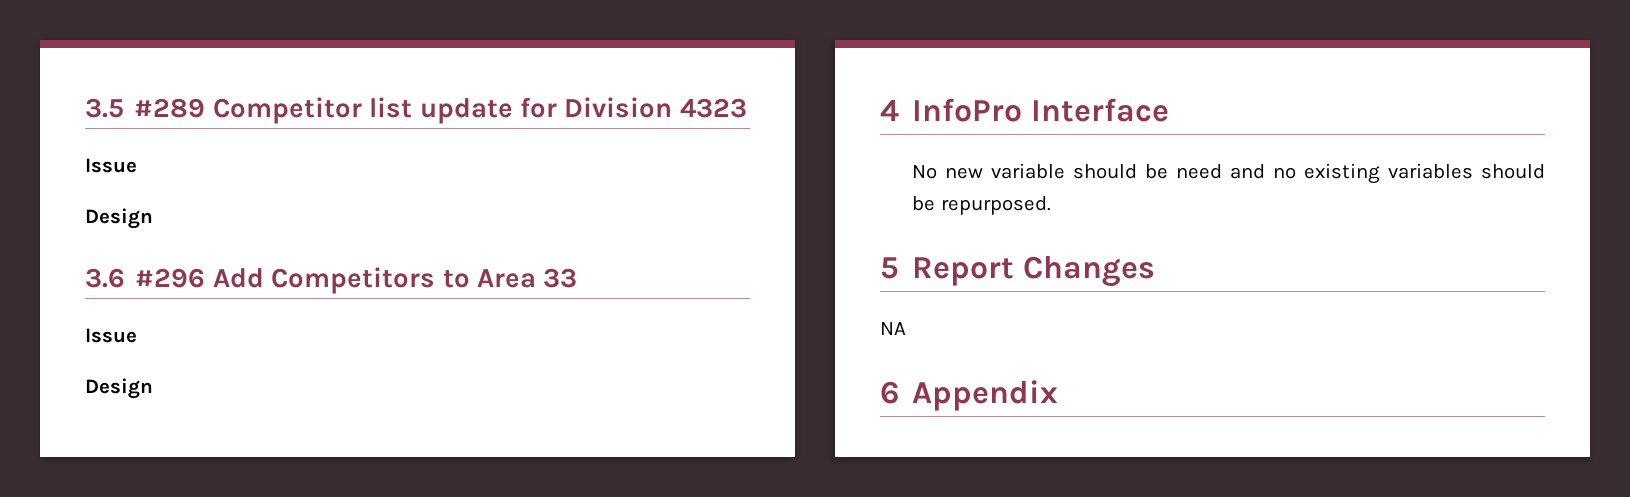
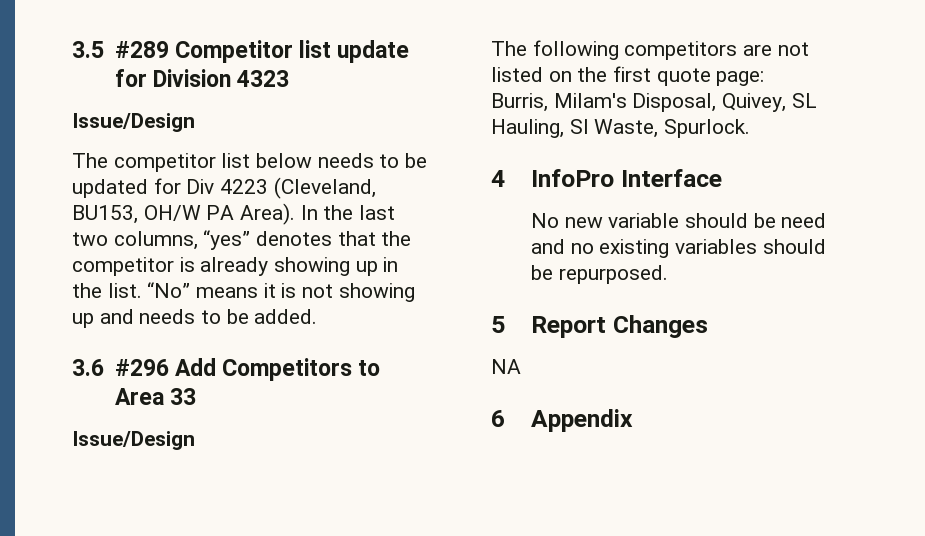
  3.5 #289 Competitor list update for Division 4323
- Issue
- Design
+ Issue/Design
+ The competitor list below needs to be updated for Div 4223 (Cleveland, BU153, OH/W PA Area). In the last two columns, “yes” denotes that the competitor is already showing up in the list. “No” means it is not showing up and needs to be added.
  3.6 #296 Add Competitors to Area 33
- Issue
- Design
+ Issue/Design
+ The following competitors are not listed on the first quote page:
+ Burris, Milam's Disposal, Quivey, SL Hauling, SI Waste, Spurlock.

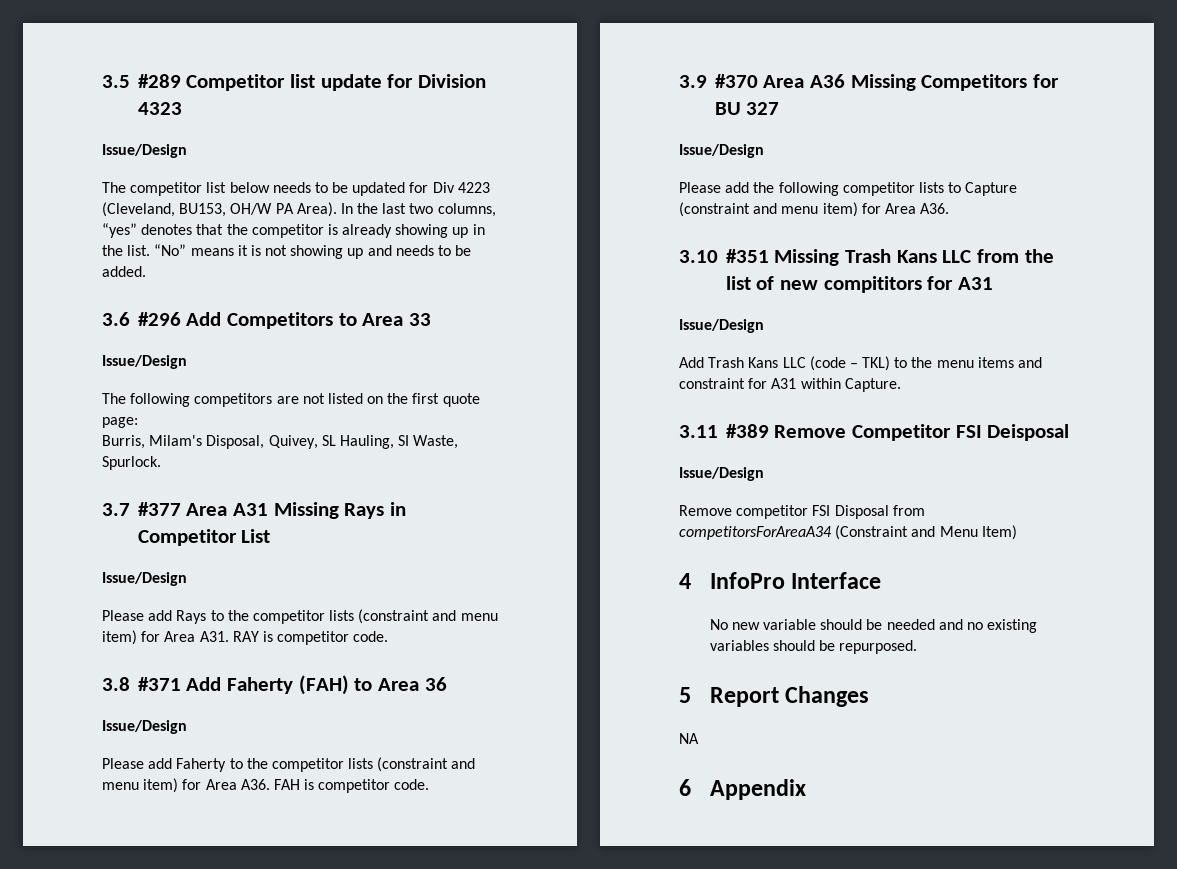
+ 3.7 #377 Area A31 Missing Rays in Competitor List
+ Issue/Design
+ Please add Rays to the competitor lists (constraint and menu item) for Area A31. RAY is competitor code.
+ 3.8 #371 Add Faherty (FAH) to Area 36
+ Issue/Design
+ Please add Faherty to the competitor lists (constraint and menu item) for Area A36. FAH is competitor code.
+ 3.9 #370 Area A36 Missing Competitors for BU 327
+ Issue/Design
+ Please add the following competitor lists to Capture (constraint and menu item) for Area A36.
+ 3.10 #351 Missing Trash Kans LLC from the list of new compititors for A31
+ Issue/Design
+ Add Trash Kans LLC (code – TKL) to the menu items and constraint for A31 within Capture.
+ 3.11 #389 Remove Competitor FSI Deisposal
+ Issue/Design
+ Remove competitor FSI Disposal from competitorsForAreaA34 (Constraint and Menu Item)
- No new variable should be need and no existing variables should be repurposed.
+ No new variable should be needed and no existing variables should be repurposed.

